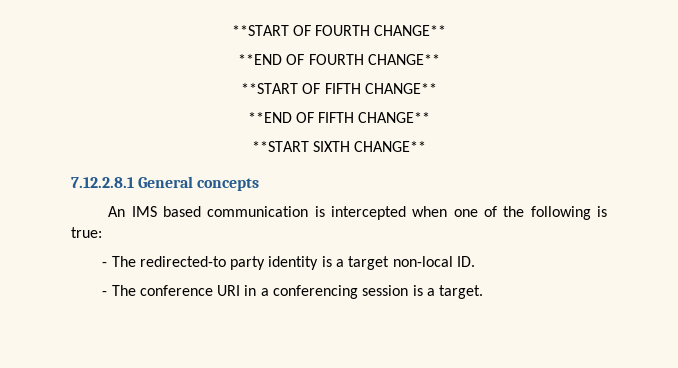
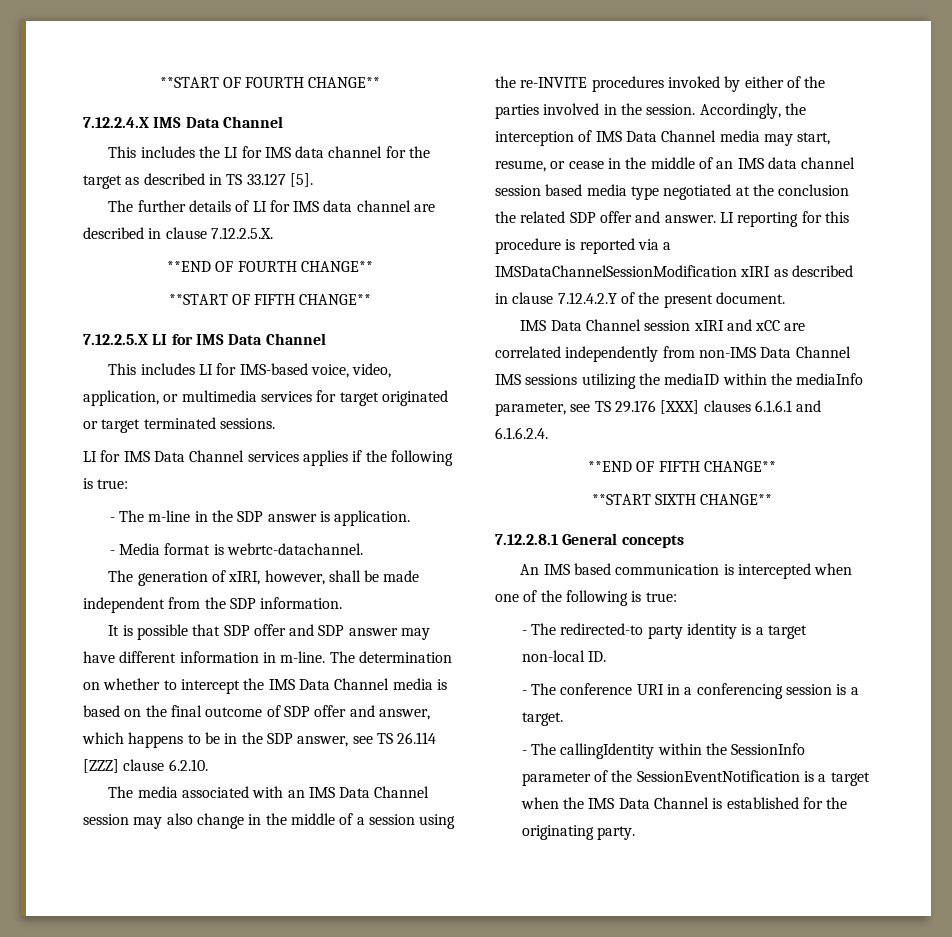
+ 7.12.2.4.X IMS Data Channel
+ This includes the LI for IMS data channel for the target as described in TS 33.127 [5].
+ The further details of LI for IMS data channel are described in clause 7.12.2.5.X.
+ 7.12.2.5.X LI for IMS Data Channel
+ This includes LI for IMS-based voice, video, application, or multimedia services for target originated or target terminated sessions.
+ LI for IMS Data Channel services applies if the following is true:
+ - The m-line in the SDP answer is application.
+ - Media format is webrtc-datachannel.
+ The generation of xIRI, however, shall be made independent from the SDP information.
+ It is possible that SDP offer and SDP answer may have different information in m-line. The determination on whether to intercept the IMS Data Channel media is based on the final outcome of SDP offer and answer, which happens to be in the SDP answer, see TS 26.114 [ZZZ] clause 6.2.10.
+ The media associated with an IMS Data Channel session may also change in the middle of a session using the re-INVITE procedures invoked by either of the parties involved in the session. Accordingly, the interception of IMS Data Channel media may start, resume, or cease in the middle of an IMS data channel session based media type negotiated at the conclusion the related SDP offer and answer. LI reporting for this procedure is reported via a IMSDataChannelSessionModification xIRI as described in clause 7.12.4.2.Y of the present document.
+ IMS Data Channel session xIRI and xCC are correlated independently from non-IMS Data Channel IMS sessions utilizing the mediaID within the mediaInfo parameter, see TS 29.176 [XXX] clauses 6.1.6.1 and 6.1.6.2.4.
+ - The callingIdentity within the SessionInfo parameter of the SessionEventNotification is a target when the IMS Data Channel is established for the originating party.

